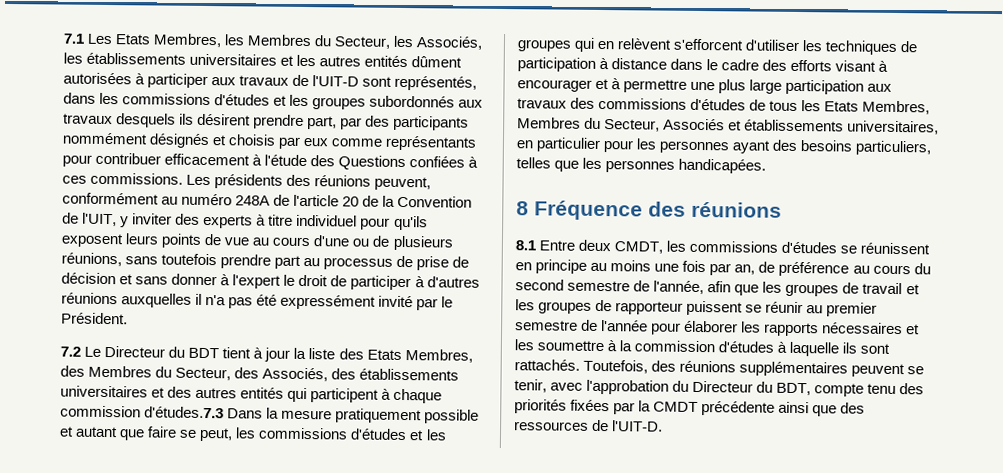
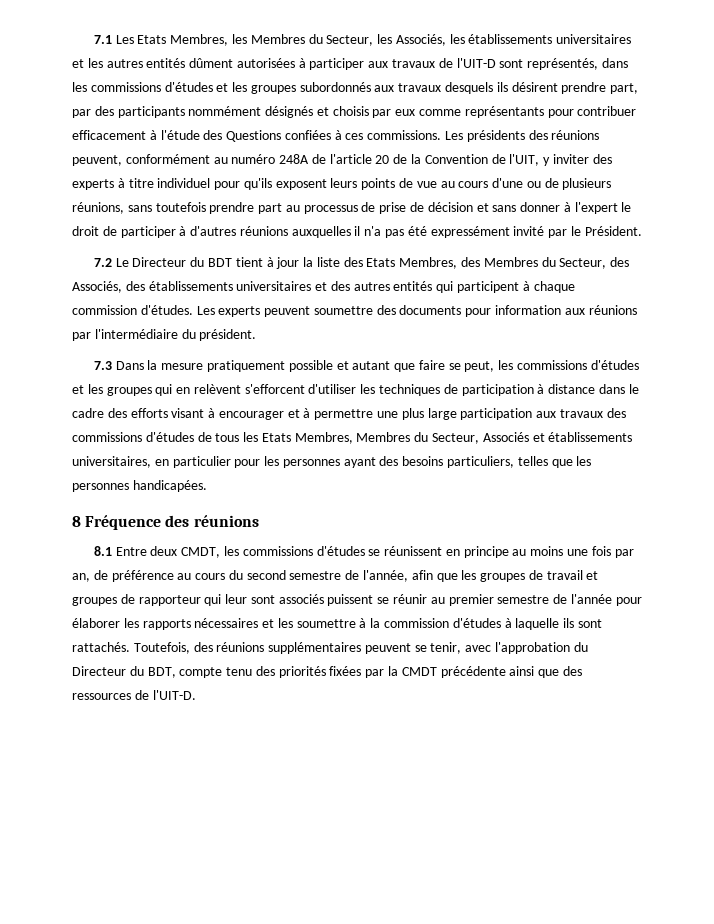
- 7.2 Le Directeur du BDT tient à jour la liste des Etats Membres, des Membres du Secteur, des Associés, des établissements universitaires et des autres entités qui participent à chaque commission d'études.7.3 Dans la mesure pratiquement possible et autant que faire se peut, les commissions d'études et les groupes qui en relèvent s'efforcent d'utiliser les techniques de participation à distance dans le cadre des efforts visant à encourager et à permettre une plus large participation aux travaux des commissions d'études de tous les Etats Membres, Membres du Secteur, Associés et établissements universitaires, en particulier pour les personnes ayant des besoins particuliers, telles que les personnes handicapées.
+ 7.2 Le Directeur du BDT tient à jour la liste des Etats Membres, des Membres du Secteur, des Associés, des établissements universitaires et des autres entités qui participent à chaque commission d'études. Les experts peuvent soumettre des documents pour information aux réunions par l'intermédiaire du président.
+ 7.3 Dans la mesure pratiquement possible et autant que faire se peut, les commissions d'études et les groupes qui en relèvent s'efforcent d'utiliser les techniques de participation à distance dans le cadre des efforts visant à encourager et à permettre une plus large participation aux travaux des commissions d'études de tous les Etats Membres, Membres du Secteur, Associés et établissements universitaires, en particulier pour les personnes ayant des besoins particuliers, telles que les personnes handicapées.
- 8.1 Entre deux CMDT, les commissions d'études se réunissent en principe au moins une fois par an, de préférence au cours du second semestre de l'année, afin que les groupes de travail et les groupes de rapporteur puissent se réunir au premier semestre de l'année pour élaborer les rapports nécessaires et les soumettre à la commission d'études à laquelle ils sont rattachés.
+ 8.1 Entre deux CMDT, les commissions d'études se réunissent en principe au moins une fois par an, de préférence au cours du second semestre de l'année, afin que les groupes de travail et groupes de rapporteur qui leur sont associés puissent se réunir au premier semestre de l'année pour élaborer les rapports nécessaires et les soumettre à la commission d'études à laquelle ils sont rattachés.

